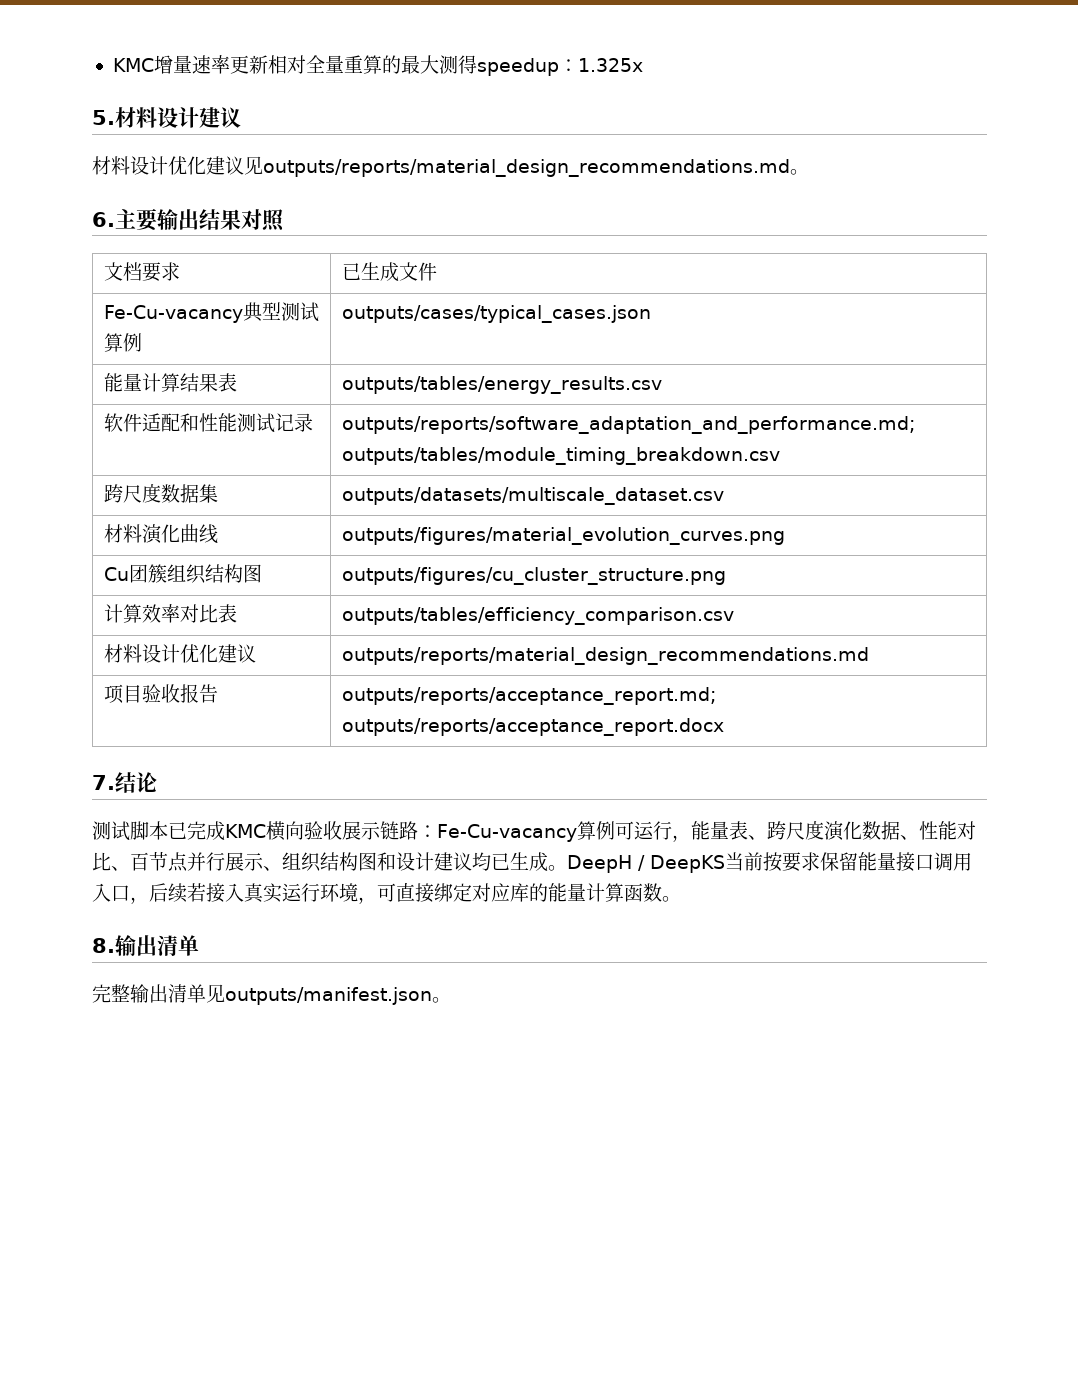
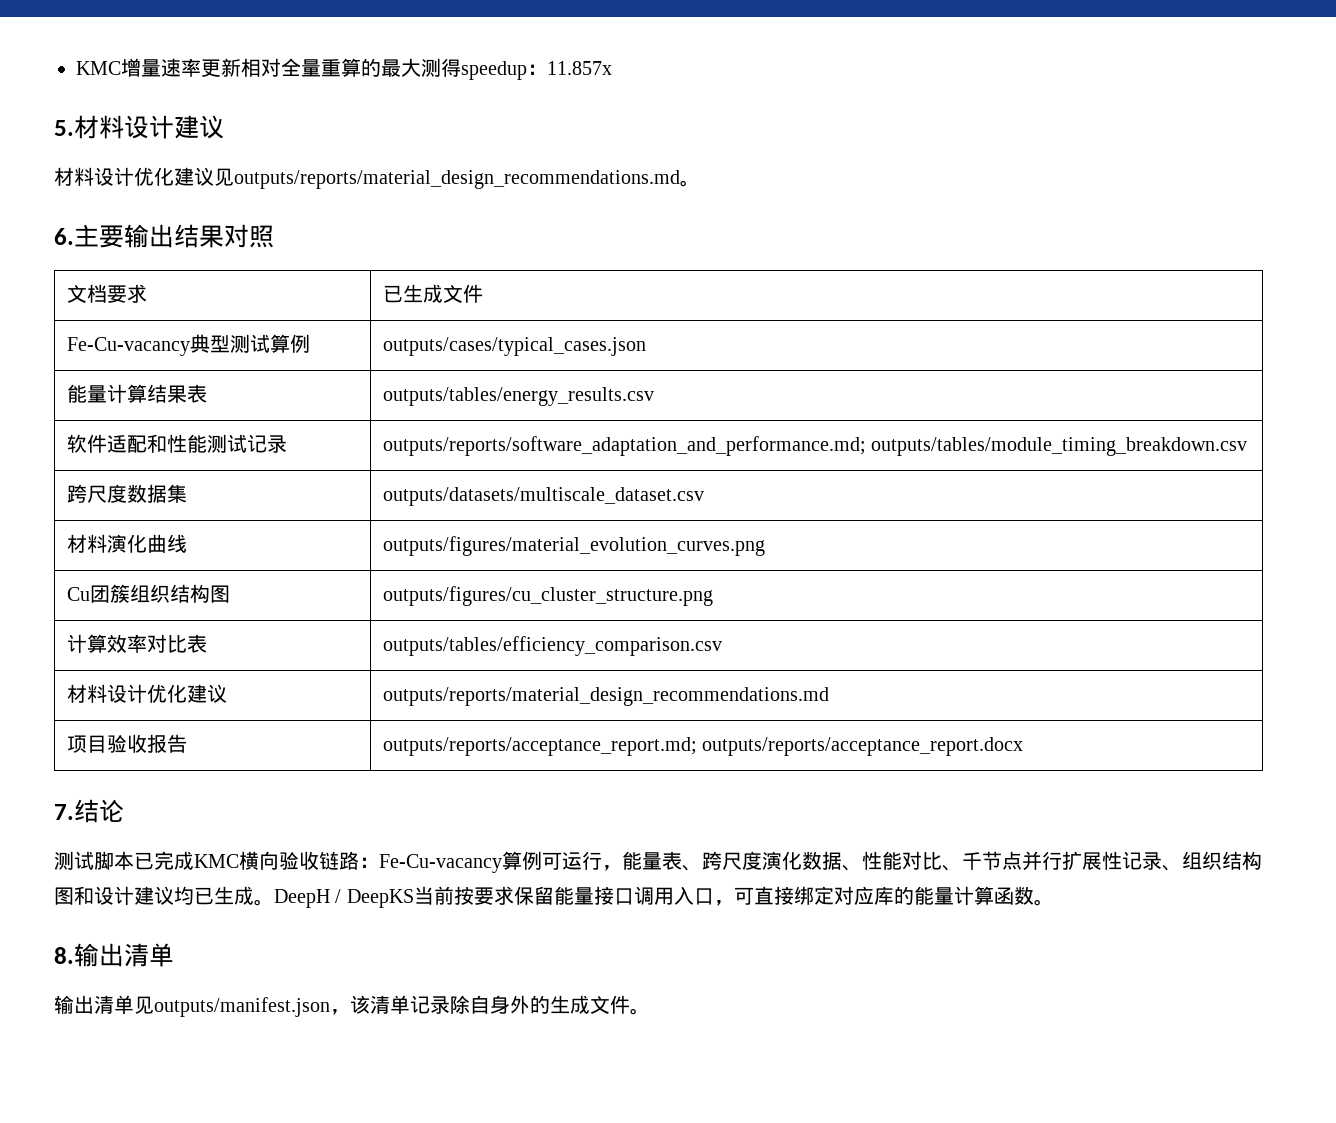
- KMC增量速率更新相对全量重算的最大测得speedup：1.325x
+ KMC增量速率更新相对全量重算的最大测得speedup：11.857x
- 测试脚本已完成KMC横向验收展示链路：Fe-Cu-vacancy算例可运行，能量表、跨尺度演化数据、性能对比、百节点并行展示、组织结构图和设计建议均已生成。
+ 测试脚本已完成KMC横向验收链路：Fe-Cu-vacancy算例可运行，能量表、跨尺度演化数据、性能对比、千节点并行扩展性记录、组织结构图和设计建议均已生成。
- DeepH / DeepKS当前按要求保留能量接口调用入口，后续若接入真实运行环境，可直接绑定对应库的能量计算函数。
+ DeepH / DeepKS当前按要求保留能量接口调用入口，可直接绑定对应库的能量计算函数。
- 完整输出清单见outputs/manifest.json。
+ 输出清单见outputs/manifest.json，该清单记录除自身外的生成文件。

